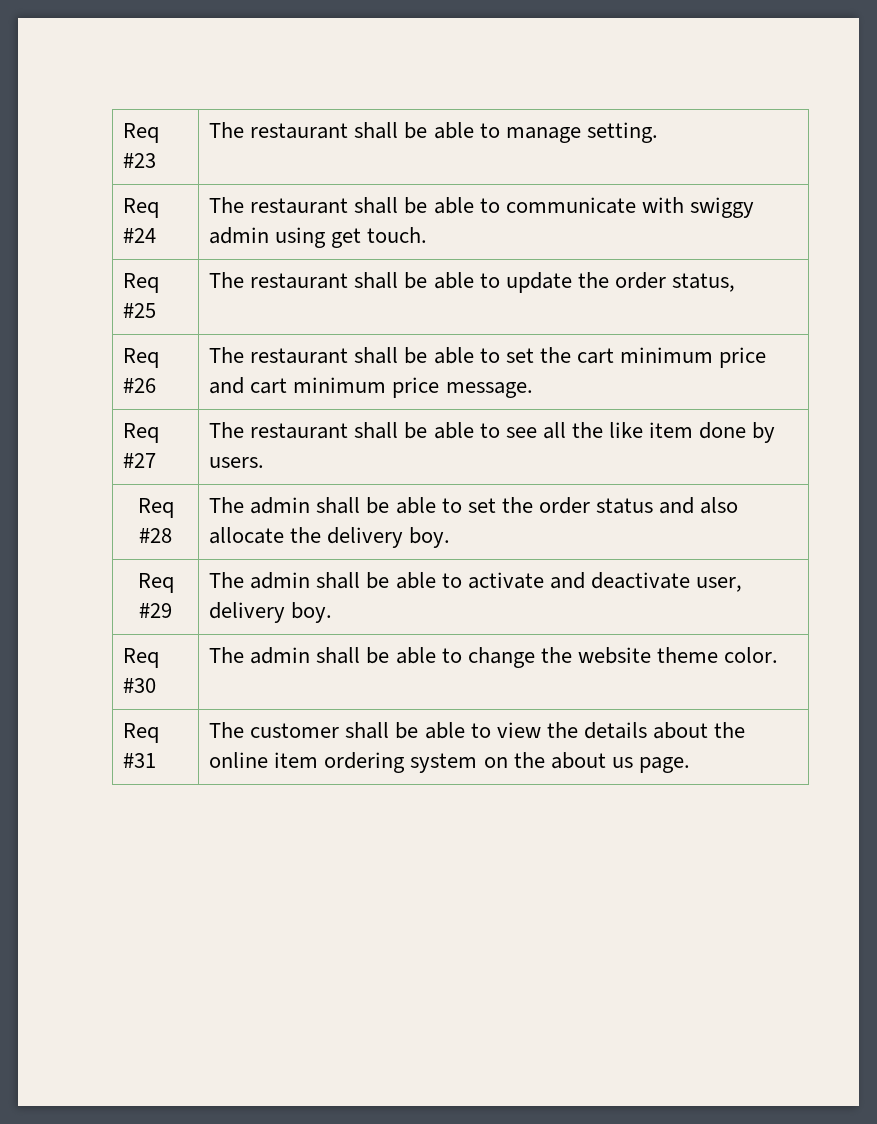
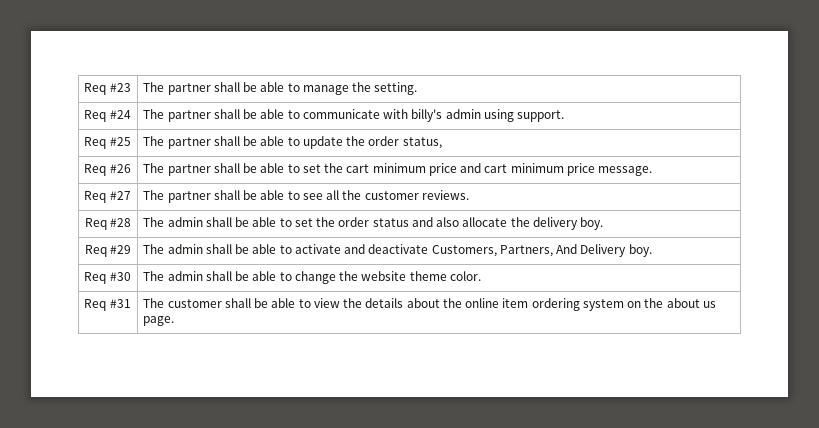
- Req #23 | The restaurant shall be able to manage setting.
+ Req #23 | The partner shall be able to manage the setting.
- Req #24 | The restaurant shall be able to communicate with swiggy admin using get touch.
+ Req #24 | The partner shall be able to communicate with billy's admin using support.
- Req #25 | The restaurant shall be able to update the order status,
+ Req #25 | The partner shall be able to update the order status,
- Req #26 | The restaurant shall be able to set the cart minimum price and cart minimum price message.
+ Req #26 | The partner shall be able to set the cart minimum price and cart minimum price message.
- Req #27 | The restaurant shall be able to see all the like item done by users.
+ Req #27 | The partner shall be able to see all the customer reviews.
- Req #29 | The admin shall be able to activate and deactivate user, delivery boy.
+ Req #29 | The admin shall be able to activate and deactivate Customers, Partners, And Delivery boy.

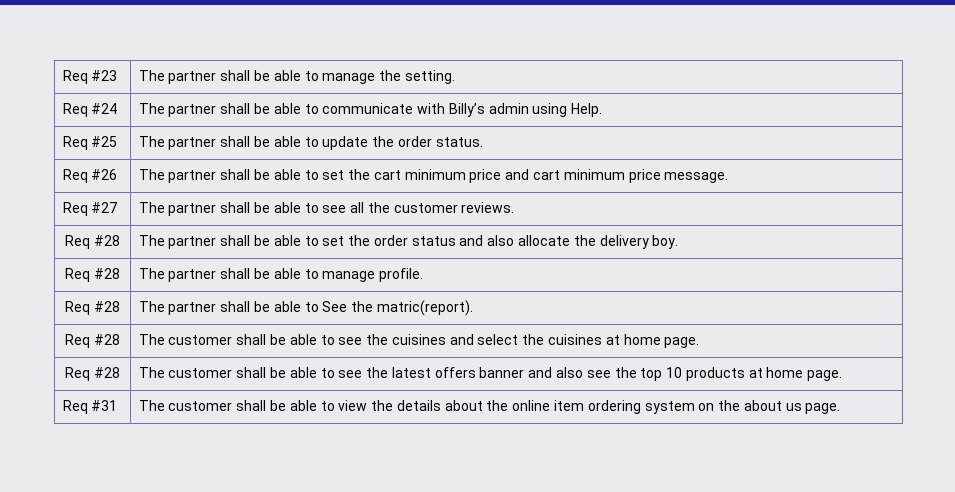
- Req #24 | The partner shall be able to communicate with billy's admin using support.
+ Req #24 | The partner shall be able to communicate with Billy’s admin using Help.
- Req #25 | The partner shall be able to update the order status,
+ Req #25 | The partner shall be able to update the order status.
- Req #28 | The admin shall be able to set the order status and also allocate the delivery boy.
+ Req #28 | The partner shall be able to set the order status and also allocate the delivery boy.
- Req #29 | The admin shall be able to activate and deactivate Customers, Partners, And Delivery boy.
- Req #30 | The admin shall be able to change the website theme color.
+ Req #28 | The partner shall be able to manage profile.
+ Req #28 | The partner shall be able to See the matric(report).
+ Req #28 | The customer shall be able to see the cuisines and select the cuisines at home page.
+ Req #28 | The customer shall be able to see the latest offers banner and also see the top 10 products at home page.

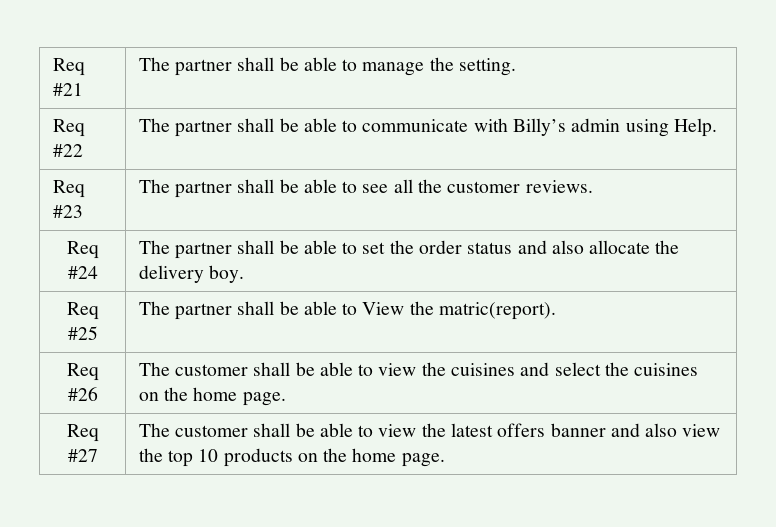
- Req #23 | The partner shall be able to manage the setting.
+ Req #21 | The partner shall be able to manage the setting.
- Req #24 | The partner shall be able to communicate with Billy’s admin using Help.
+ Req #22 | The partner shall be able to communicate with Billy’s admin using Help.
- Req #25 | The partner shall be able to update the order status.
- Req #26 | The partner shall be able to set the cart minimum price and cart minimum price message.
- Req #27 | The partner shall be able to see all the customer reviews.
+ Req #23 | The partner shall be able to see all the customer reviews.
- Req #28 | The partner shall be able to set the order status and also allocate the delivery boy.
+ Req #24 | The partner shall be able to set the order status and also allocate the delivery boy.
- Req #28 | The partner shall be able to manage profile.
- Req #28 | The partner shall be able to See the matric(report).
- Req #28 | The customer shall be able to see the cuisines and select the cuisines at home page.
- Req #28 | The customer shall be able to see the latest offers banner and also see the top 10 products at home page.
- Req #31 | The customer shall be able to view the details about the online item ordering system on the about us page.
+ Req #25 | The partner shall be able to View the matric(report).
+ Req #26 | The customer shall be able to view the cuisines and select the cuisines on the home page.
+ Req #27 | The customer shall be able to view the latest offers banner and also view the top 10 products on the home page.

